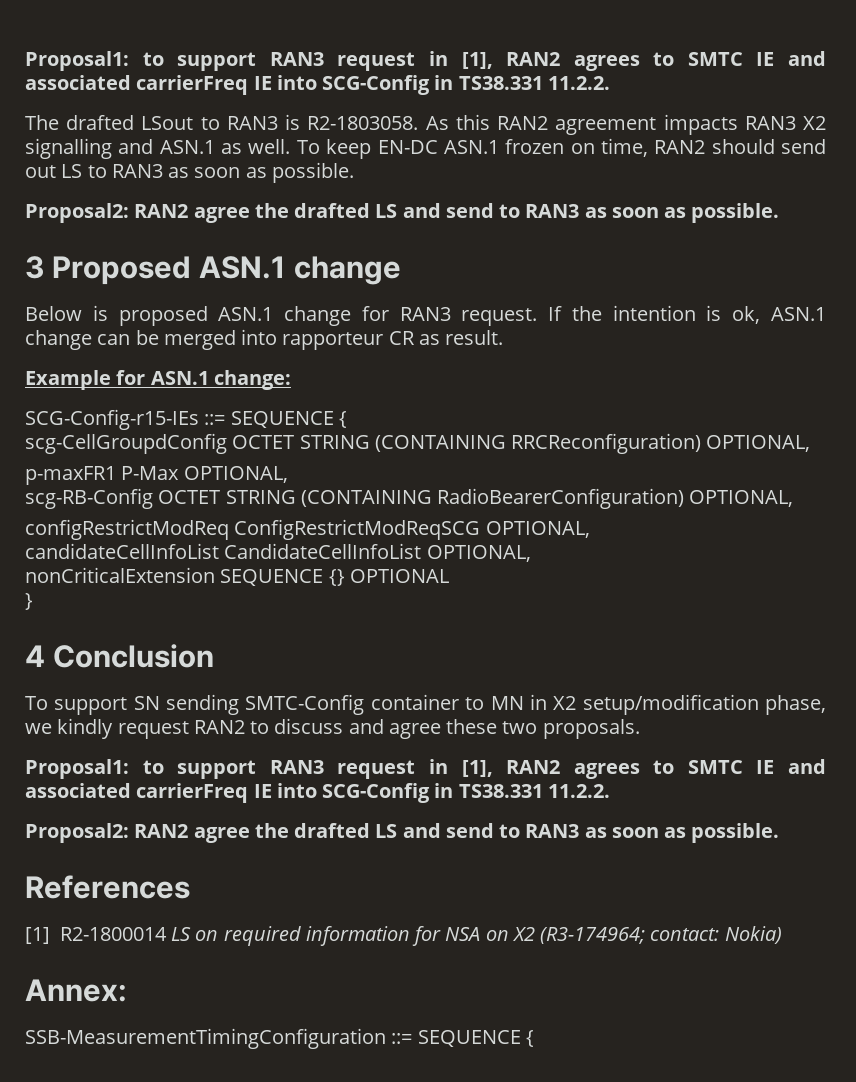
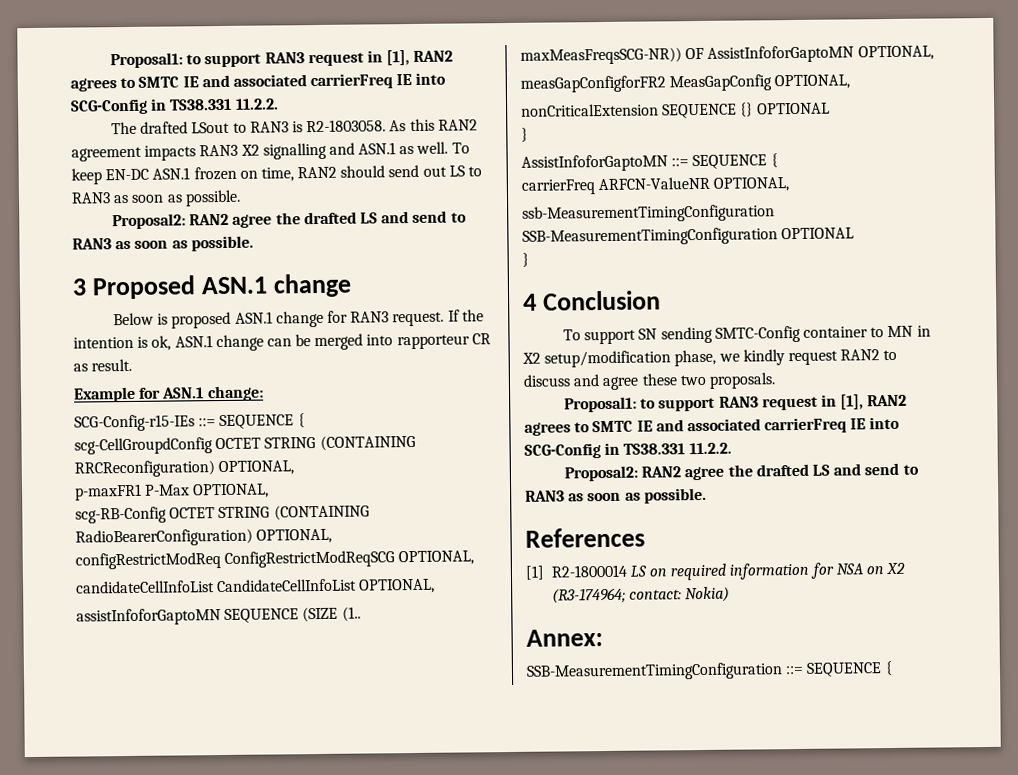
+ assistInfoforGaptoMN SEQUENCE (SIZE (1.. maxMeasFreqsSCG-NR)) OF AssistInfoforGaptoMN OPTIONAL,
+ measGapConfigforFR2 MeasGapConfig OPTIONAL,
+ AssistInfoforGaptoMN ::= SEQUENCE {
+ carrierFreq ARFCN-ValueNR OPTIONAL,
+ ssb-MeasurementTimingConfiguration SSB-MeasurementTimingConfiguration OPTIONAL
+ }

